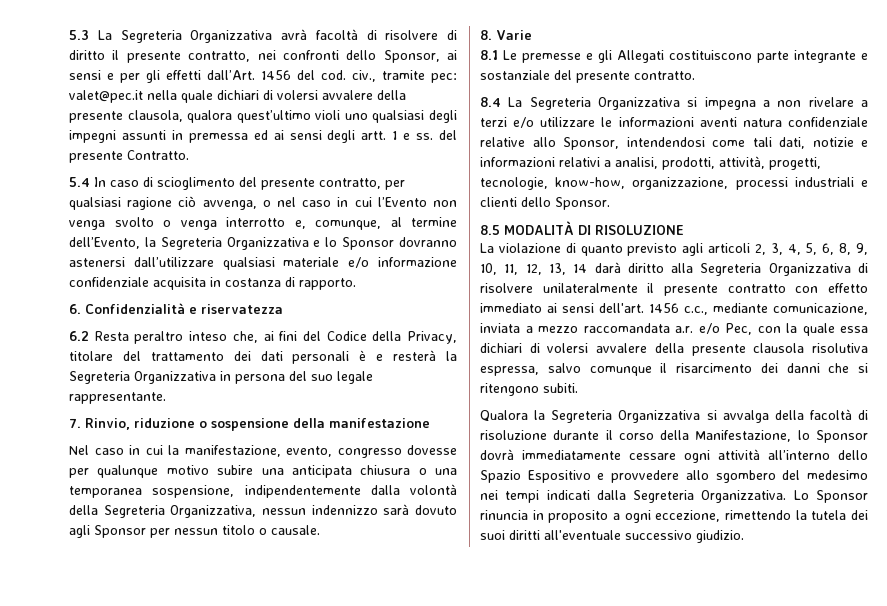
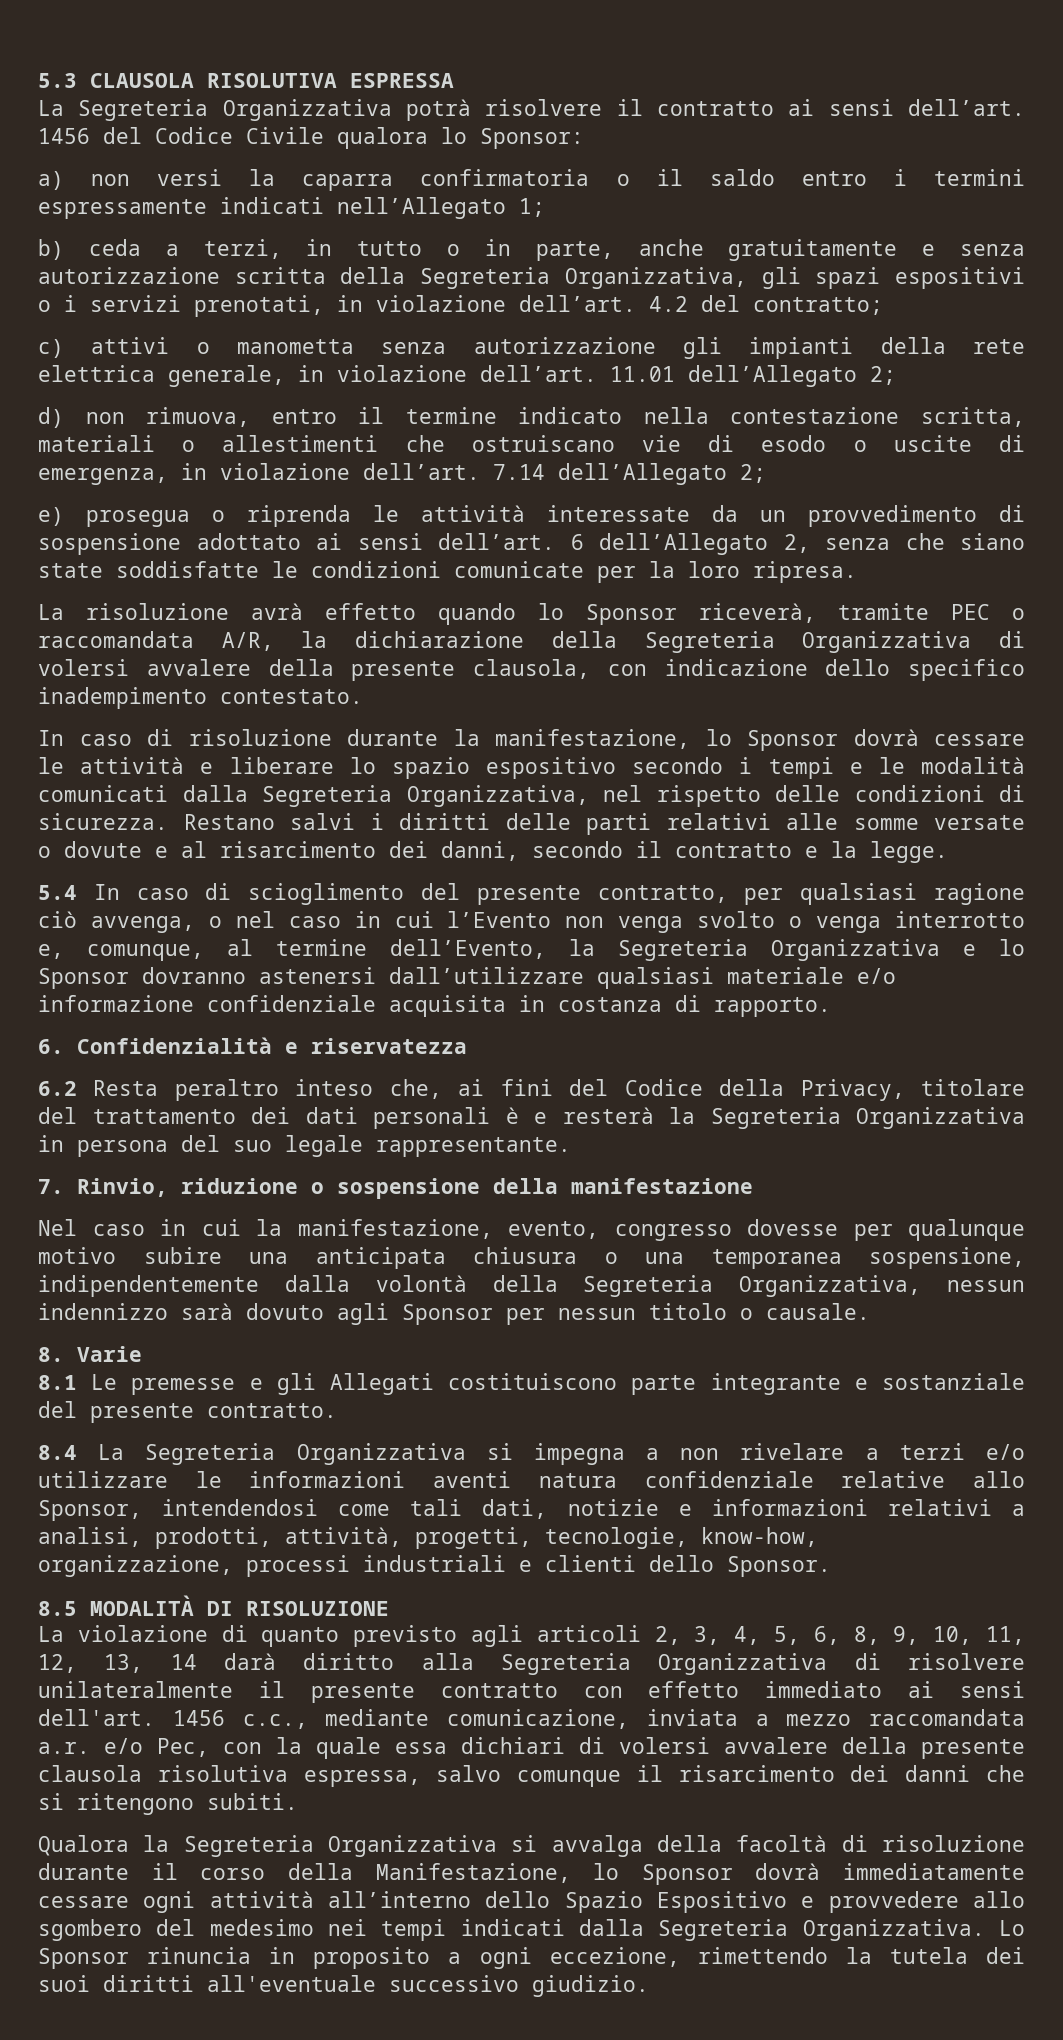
- 5.3 La Segreteria Organizzativa avrà facoltà di risolvere di diritto il presente contratto, nei confronti dello Sponsor, ai sensi e per gli effetti dall’Art. 1456 del cod. civ., tramite pec: valet@pec.it nella quale dichiari di volersi avvalere della presente clausola, qualora quest’ultimo violi uno qualsiasi degli impegni assunti in premessa ed ai sensi degli artt. 1 e ss. del presente Contratto.
+ 5.3 CLAUSOLA RISOLUTIVA ESPRESSA
+ La Segreteria Organizzativa potrà risolvere il contratto ai sensi dell’art. 1456 del Codice Civile qualora lo Sponsor:
+ a) non versi la caparra confirmatoria o il saldo entro i termini espressamente indicati nell’Allegato 1;
+ b) ceda a terzi, in tutto o in parte, anche gratuitamente e senza autorizzazione scritta della Segreteria Organizzativa, gli spazi espositivi o i servizi prenotati, in violazione dell’art. 4.2 del contratto;
+ c) attivi o manometta senza autorizzazione gli impianti della rete elettrica generale, in violazione dell’art. 11.01 dell’Allegato 2;
+ d) non rimuova, entro il termine indicato nella contestazione scritta, materiali o allestimenti che ostruiscano vie di esodo o uscite di emergenza, in violazione dell’art. 7.14 dell’Allegato 2;
+ e) prosegua o riprenda le attività interessate da un provvedimento di sospensione adottato ai sensi dell’art. 6 dell’Allegato 2, senza che siano state soddisfatte le condizioni comunicate per la loro ripresa.
+ La risoluzione avrà effetto quando lo Sponsor riceverà, tramite PEC o raccomandata A/R, la dichiarazione della Segreteria Organizzativa di volersi avvalere della presente clausola, con indicazione dello specifico inadempimento contestato.
+ In caso di risoluzione durante la manifestazione, lo Sponsor dovrà cessare le attività e liberare lo spazio espositivo secondo i tempi e le modalità comunicati dalla Segreteria Organizzativa, nel rispetto delle condizioni di sicurezza. Restano salvi i diritti delle parti relativi alle somme versate o dovute e al risarcimento dei danni, secondo il contratto e la legge.

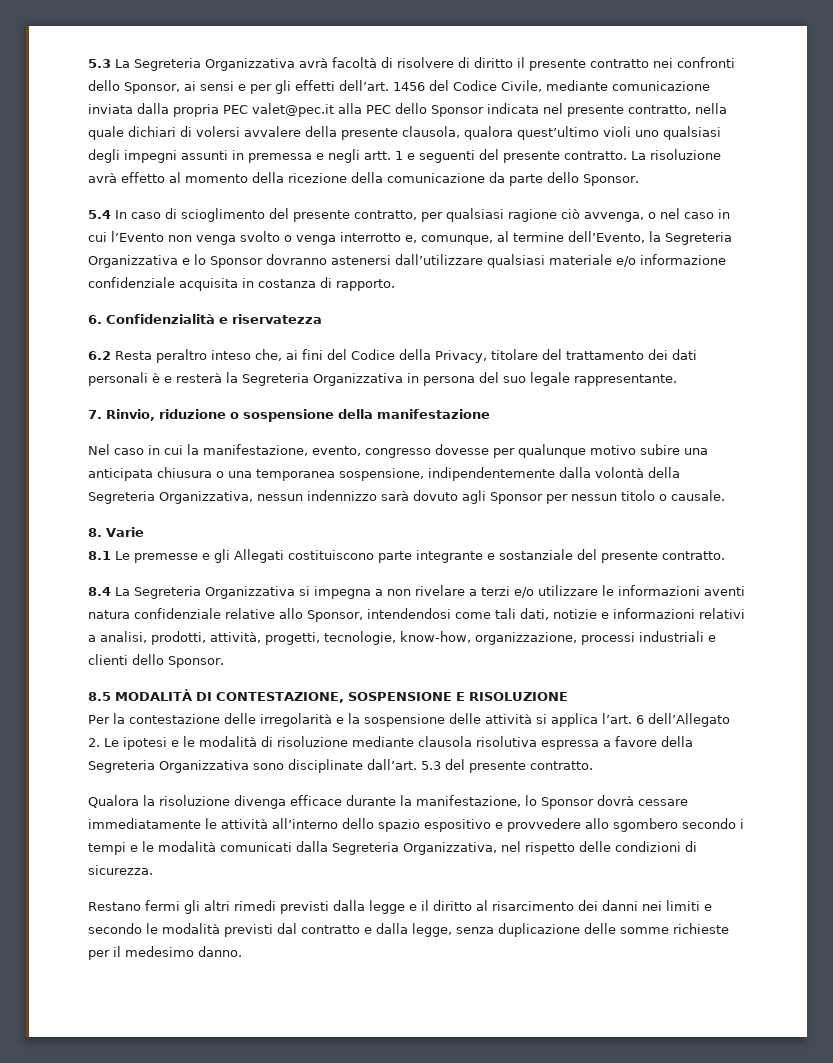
- 5.3 CLAUSOLA RISOLUTIVA ESPRESSA
- La Segreteria Organizzativa potrà risolvere il contratto ai sensi dell’art. 1456 del Codice Civile qualora lo Sponsor:
- a) non versi la caparra confirmatoria o il saldo entro i termini espressamente indicati nell’Allegato 1;
- b) ceda a terzi, in tutto o in parte, anche gratuitamente e senza autorizzazione scritta della Segreteria Organizzativa, gli spazi espositivi o i servizi prenotati, in violazione dell’art. 4.2 del contratto;
- c) attivi o manometta senza autorizzazione gli impianti della rete elettrica generale, in violazione dell’art. 11.01 dell’Allegato 2;
- d) non rimuova, entro il termine indicato nella contestazione scritta, materiali o allestimenti che ostruiscano vie di esodo o uscite di emergenza, in violazione dell’art. 7.14 dell’Allegato 2;
- e) prosegua o riprenda le attività interessate da un provvedimento di sospensione adottato ai sensi dell’art. 6 dell’Allegato 2, senza che siano state soddisfatte le condizioni comunicate per la loro ripresa.
- La risoluzione avrà effetto quando lo Sponsor riceverà, tramite PEC o raccomandata A/R, la dichiarazione della Segreteria Organizzativa di volersi avvalere della presente clausola, con indicazione dello specifico inadempimento contestato.
- In caso di risoluzione durante la manifestazione, lo Sponsor dovrà cessare le attività e liberare lo spazio espositivo secondo i tempi e le modalità comunicati dalla Segreteria Organizzativa, nel rispetto delle condizioni di sicurezza. Restano salvi i diritti delle parti relativi alle somme versate o dovute e al risarcimento dei danni, secondo il contratto e la legge.
+ 5.3 La Segreteria Organizzativa avrà facoltà di risolvere di diritto il presente contratto nei confronti dello Sponsor, ai sensi e per gli effetti dell’art. 1456 del Codice Civile, mediante comunicazione inviata dalla propria PEC valet@pec.it alla PEC dello Sponsor indicata nel presente contratto, nella quale dichiari di volersi avvalere della presente clausola, qualora quest’ultimo violi uno qualsiasi degli impegni assunti in premessa e negli artt. 1 e seguenti del presente contratto. La risoluzione avrà effetto al momento della ricezione della comunicazione da parte dello Sponsor.
- 8.5 MODALITÀ DI RISOLUZIONE
- La violazione di quanto previsto agli articoli 2, 3, 4, 5, 6, 8, 9, 10, 11, 12, 13, 14 darà diritto alla Segreteria Organizzativa di risolvere unilateralmente il presente contratto con effetto immediato ai sensi dell'art. 1456 c.c., mediante comunicazione, inviata a mezzo raccomandata a.r. e/o Pec, con la quale essa dichiari di volersi avvalere della presente clausola risolutiva espressa, salvo comunque il risarcimento dei danni che si ritengono subiti.
- Qualora la Segreteria Organizzativa si avvalga della facoltà di risoluzione durante il corso della Manifestazione, lo Sponsor dovrà immediatamente cessare ogni attività all’interno dello Spazio Espositivo e provvedere allo sgombero del medesimo nei tempi indicati dalla Segreteria Organizzativa. Lo Sponsor rinuncia in proposito a ogni eccezione, rimettendo la tutela dei suoi diritti all'eventuale successivo giudizio.
+ 8.5 MODALITÀ DI CONTESTAZIONE, SOSPENSIONE E RISOLUZIONE
+ Per la contestazione delle irregolarità e la sospensione delle attività si applica l’art. 6 dell’Allegato 2. Le ipotesi e le modalità di risoluzione mediante clausola risolutiva espressa a favore della Segreteria Organizzativa sono disciplinate dall’art. 5.3 del presente contratto.
+ Qualora la risoluzione divenga efficace durante la manifestazione, lo Sponsor dovrà cessare immediatamente le attività all’interno dello spazio espositivo e provvedere allo sgombero secondo i tempi e le modalità comunicati dalla Segreteria Organizzativa, nel rispetto delle condizioni di sicurezza.
+ Restano fermi gli altri rimedi previsti dalla legge e il diritto al risarcimento dei danni nei limiti e secondo le modalità previsti dal contratto e dalla legge, senza duplicazione delle somme richieste per il medesimo danno.

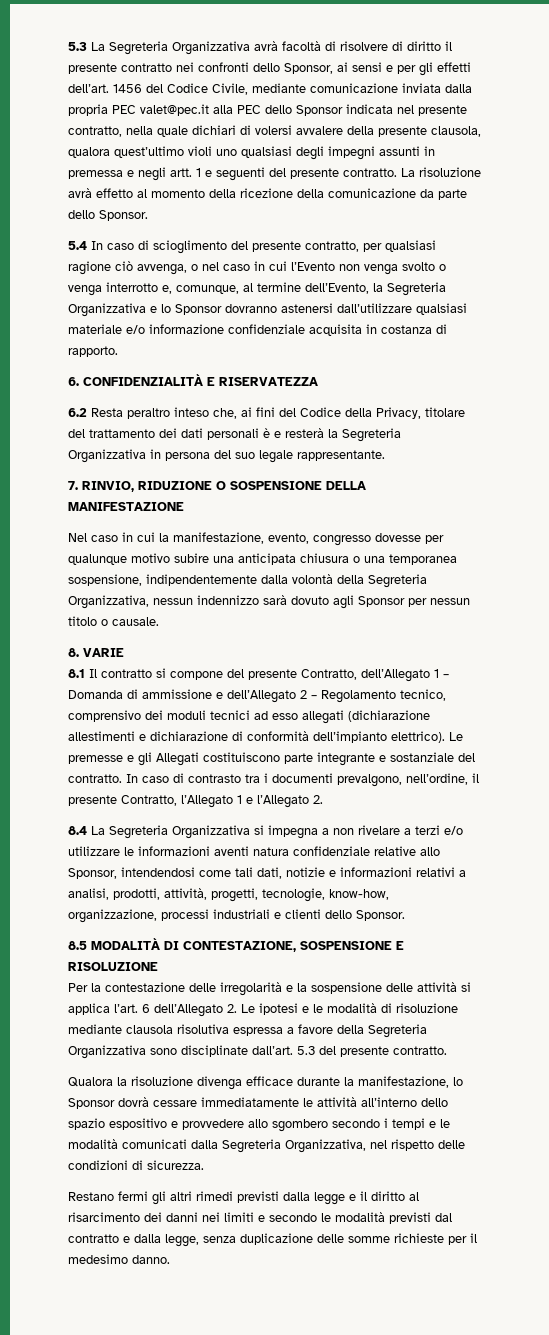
- 6. Confidenzialità e riservatezza
+ 6. CONFIDENZIALITÀ E RISERVATEZZA
- 7. Rinvio, riduzione o sospensione della manifestazione
+ 7. RINVIO, RIDUZIONE O SOSPENSIONE DELLA MANIFESTAZIONE
- 8. Varie
+ 8. VARIE
- 8.1 Le premesse e gli Allegati costituiscono parte integrante e sostanziale del presente contratto.
+ 8.1 Il contratto si compone del presente Contratto, dell’Allegato 1 – Domanda di ammissione e dell’Allegato 2 – Regolamento tecnico, comprensivo dei moduli tecnici ad esso allegati (dichiarazione allestimenti e dichiarazione di conformità dell’impianto elettrico). Le premesse e gli Allegati costituiscono parte integrante e sostanziale del contratto. In caso di contrasto tra i documenti prevalgono, nell’ordine, il presente Contratto, l’Allegato 1 e l’Allegato 2.

